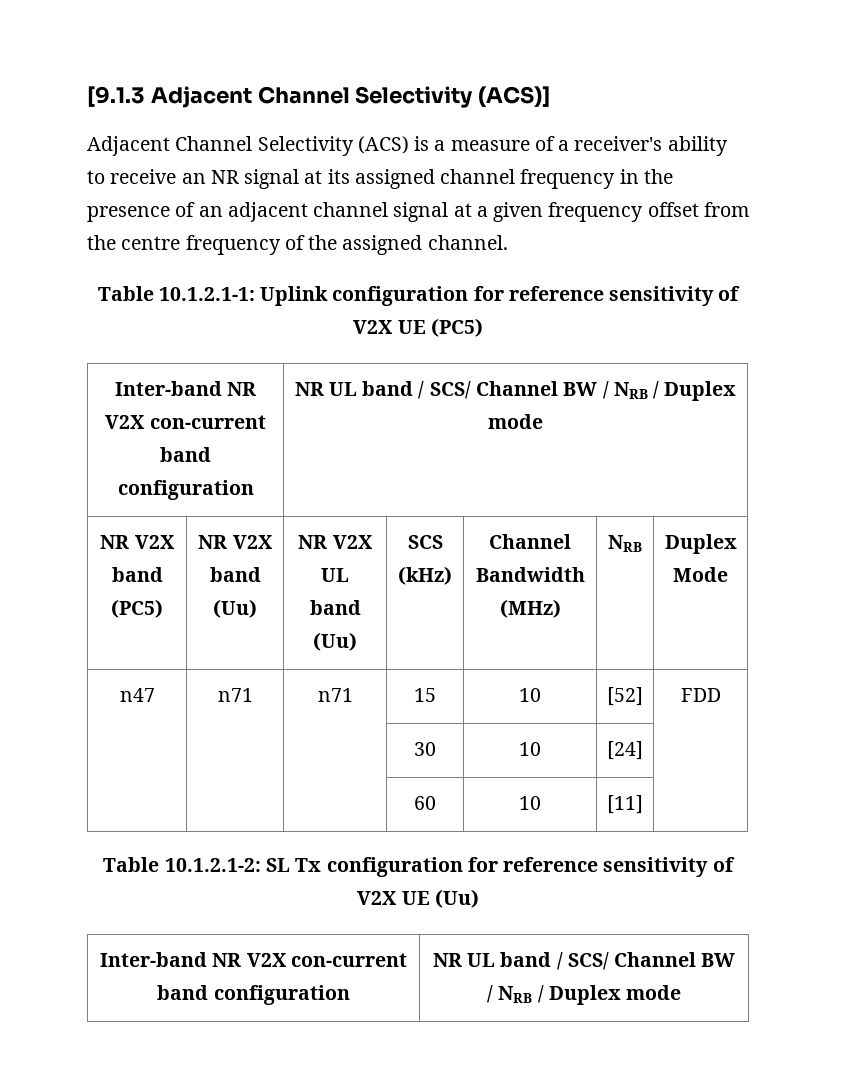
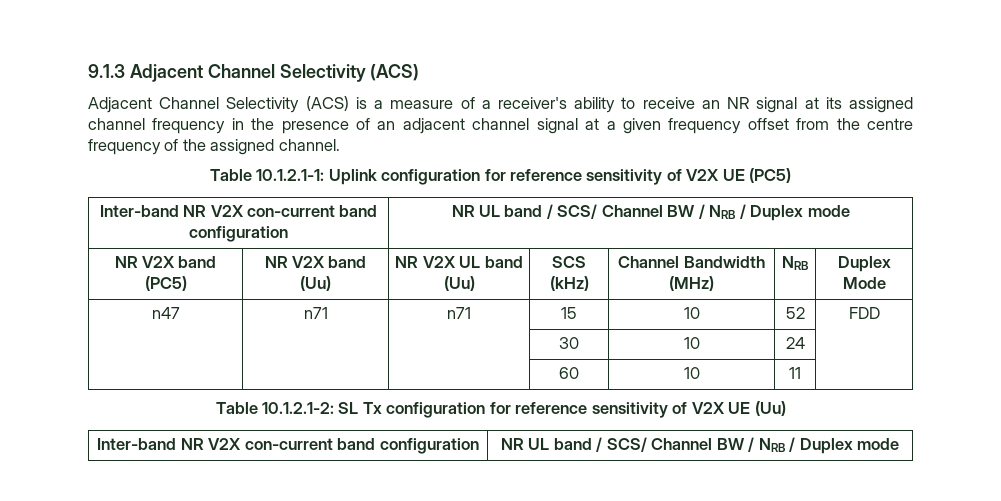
- [9.1.3 Adjacent Channel Selectivity (ACS)]
+ 9.1.3 Adjacent Channel Selectivity (ACS)
- n47 | n71 | n71 | 15 | 10 | [52] | FDD
+ n47 | n71 | n71 | 15 | 10 | 52 | FDD
- | | | 30 | 10 | [24] |
+ | | | 30 | 10 | 24 |
- | | | 60 | 10 | [11] |
+ | | | 60 | 10 | 11 |

